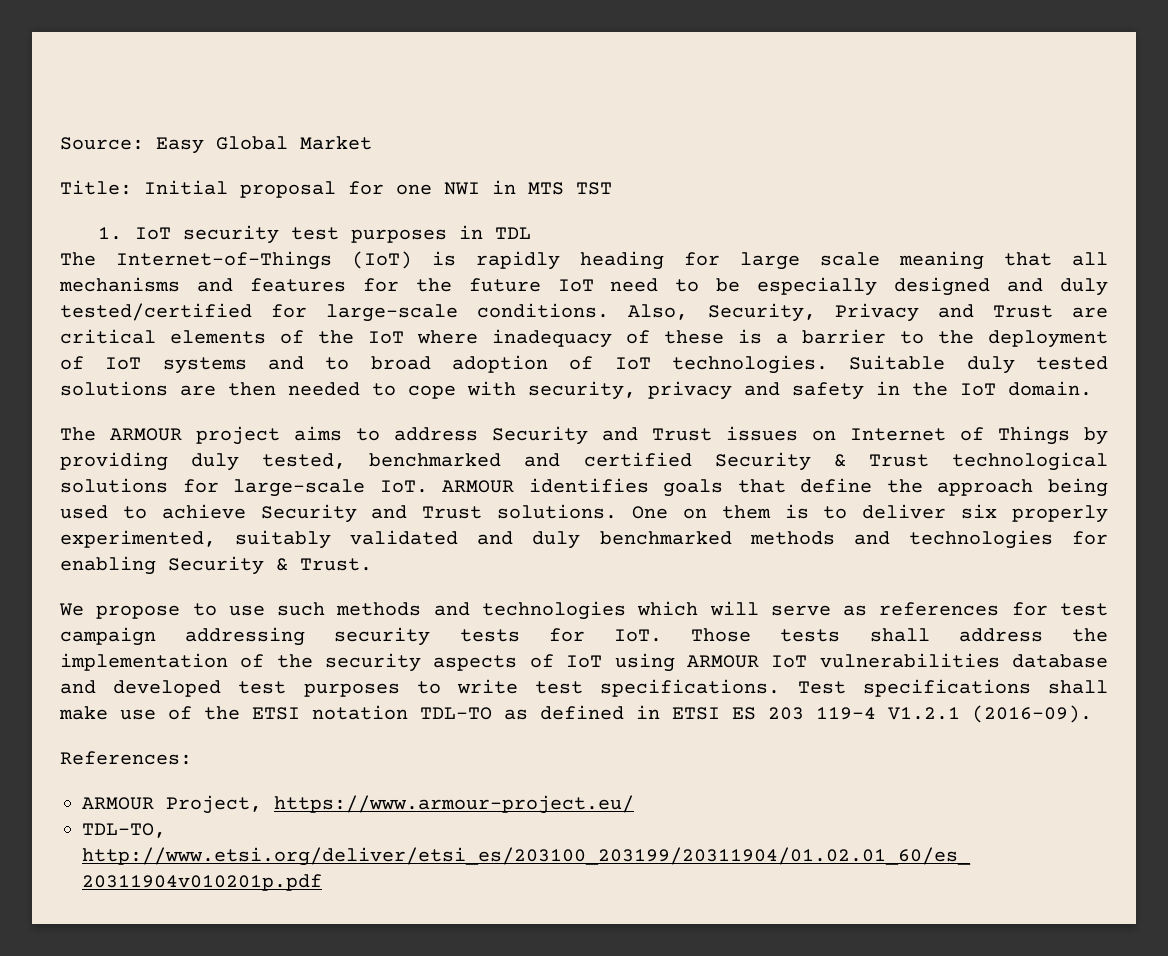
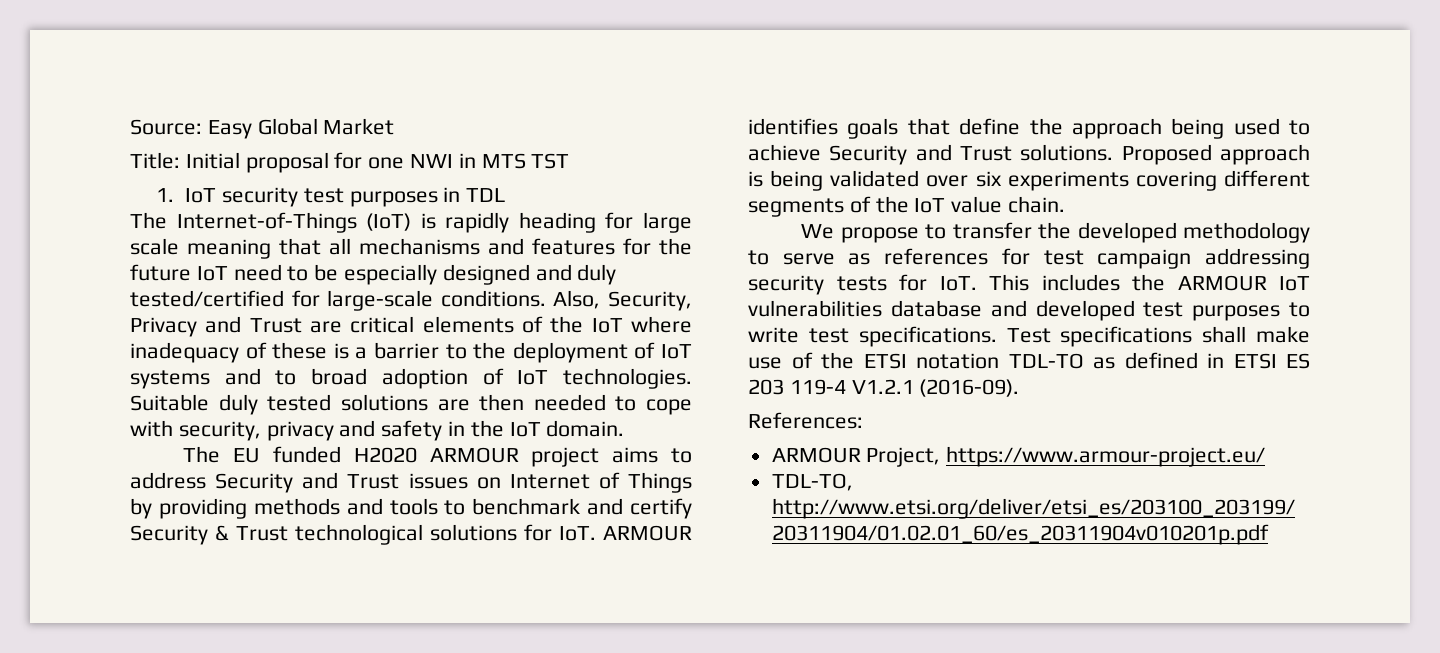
- The ARMOUR project aims to address Security and Trust issues on Internet of Things by providing duly tested, benchmarked and certified Security & Trust technological solutions for large-scale IoT. ARMOUR identifies goals that define the approach being used to achieve Security and Trust solutions.
+ The EU funded H2020 ARMOUR project aims to address Security and Trust issues on Internet of Things by providing methods and tools to benchmark and certify Security & Trust technological solutions for IoT. ARMOUR identifies goals that define the approach being used to achieve Security and Trust solutions.
- One on them is to deliver six properly experimented, suitably validated and duly benchmarked methods and technologies for enabling Security & Trust.
- We propose to use such methods and technologies which will serve as references for test campaign addressing security tests for IoT. Those tests shall address the implementation of the security aspects of IoT using ARMOUR IoT vulnerabilities database and developed test purposes to write test specifications.
+ Proposed approach is being validated over six experiments covering different segments of the IoT value chain.
+ We propose to transfer the developed methodology to serve as references for test campaign addressing security tests for IoT. This includes the ARMOUR IoT vulnerabilities database and developed test purposes to write test specifications.

